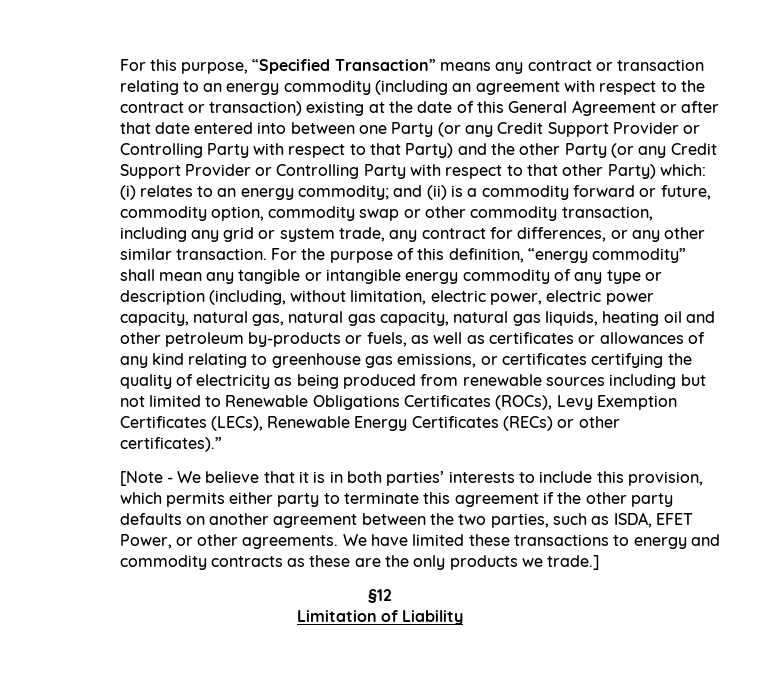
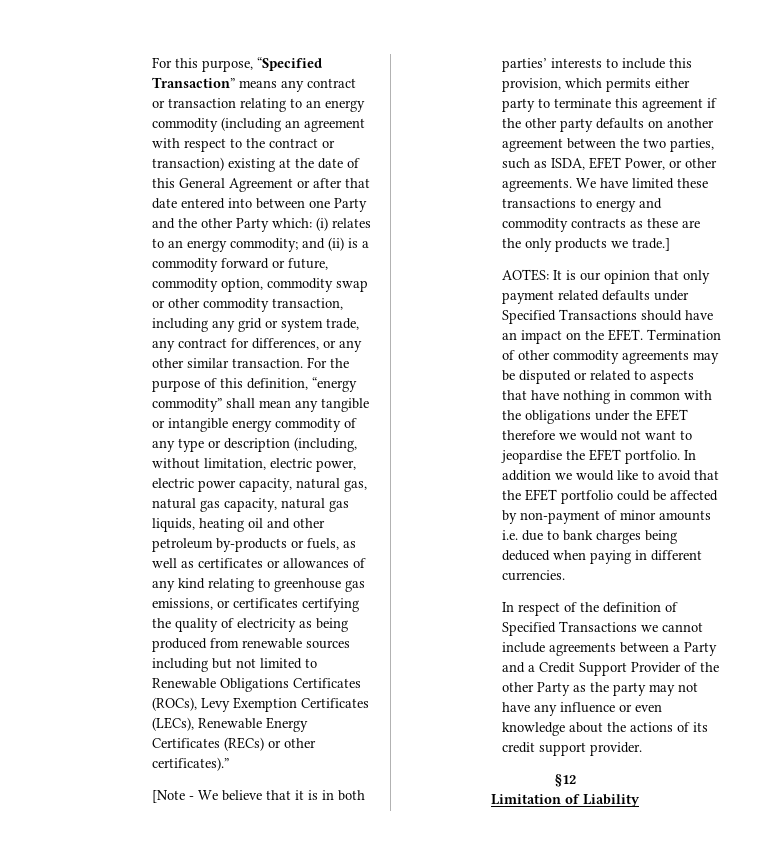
- For this purpose, “Specified Transaction” means any contract or transaction relating to an energy commodity (including an agreement with respect to the contract or transaction) existing at the date of this General Agreement or after that date entered into between one Party (or any Credit Support Provider or Controlling Party with respect to that Party) and the other Party (or any Credit Support Provider or Controlling Party with respect to that other Party) which:
+ For this purpose, “Specified Transaction” means any contract or transaction relating to an energy commodity (including an agreement with respect to the contract or transaction) existing at the date of this General Agreement or after that date entered into between one Party and the other Party which:
+ AOTES: It is our opinion that only payment related defaults under Specified Transactions should have an impact on the EFET. Termination of other commodity agreements may be disputed or related to aspects that have nothing in common with the obligations under the EFET therefore we would not want to jeopardise the EFET portfolio. In addition we would like to avoid that the EFET portfolio could be affected by non-payment of minor amounts i.e. due to bank charges being deduced when paying in different currencies.
+ In respect of the definition of Specified Transactions we cannot include agreements between a Party and a Credit Support Provider of the other Party as the party may not have any influence or even knowledge about the actions of its credit support provider.

